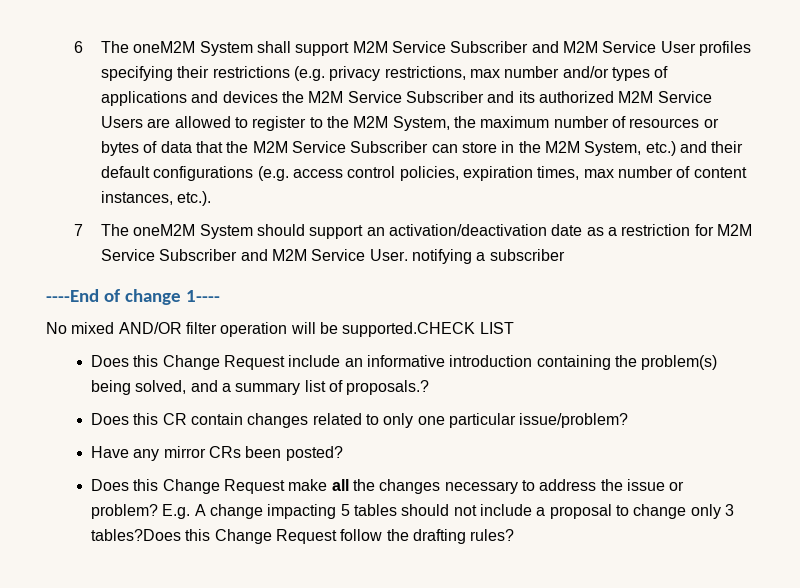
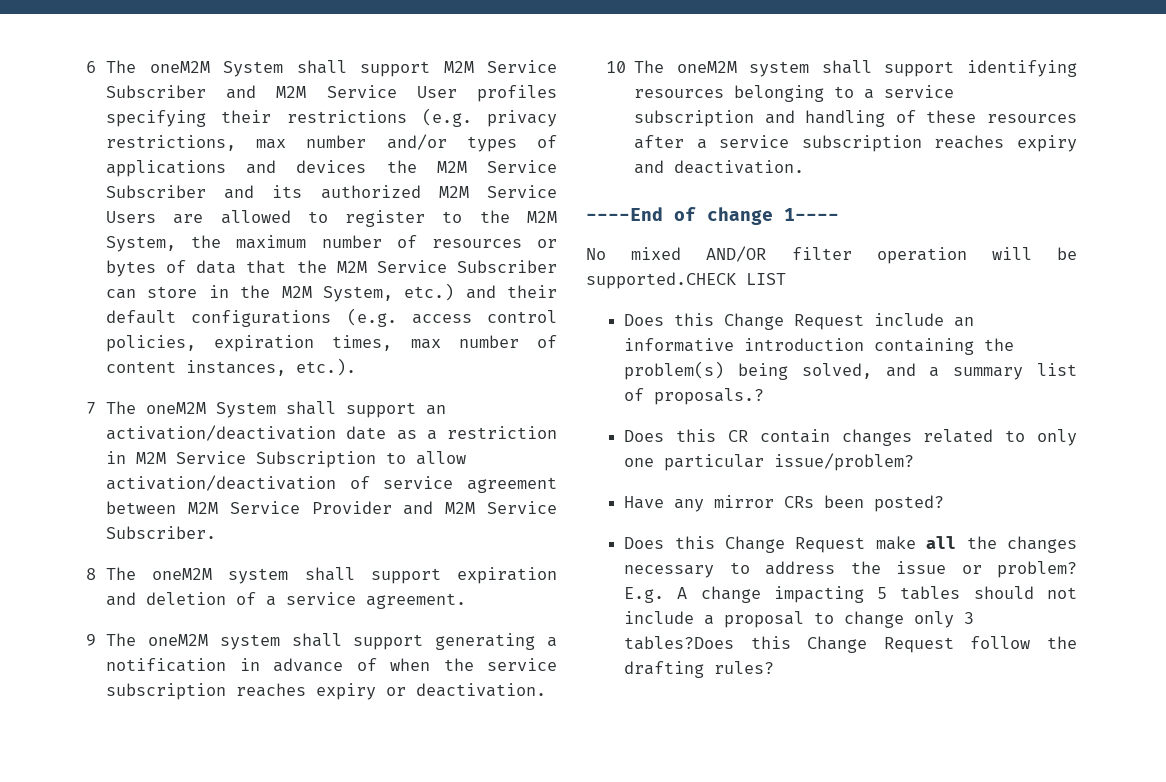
- 7 The oneM2M System should support an activation/deactivation date as a restriction for M2M Service Subscriber and M2M Service User. notifying a subscriber
+ 7 The oneM2M System shall support an activation/deactivation date as a restriction in M2M Service Subscription to allow activation/deactivation of service agreement between M2M Service Provider and M2M Service Subscriber.
+ 8 The oneM2M system shall support expiration and deletion of a service agreement.
+ 9 The oneM2M system shall support generating a notification in advance of when the service subscription reaches expiry or deactivation.
+ 10 The oneM2M system shall support identifying resources belonging to a service subscription and handling of these resources after a service subscription reaches expiry and deactivation.

